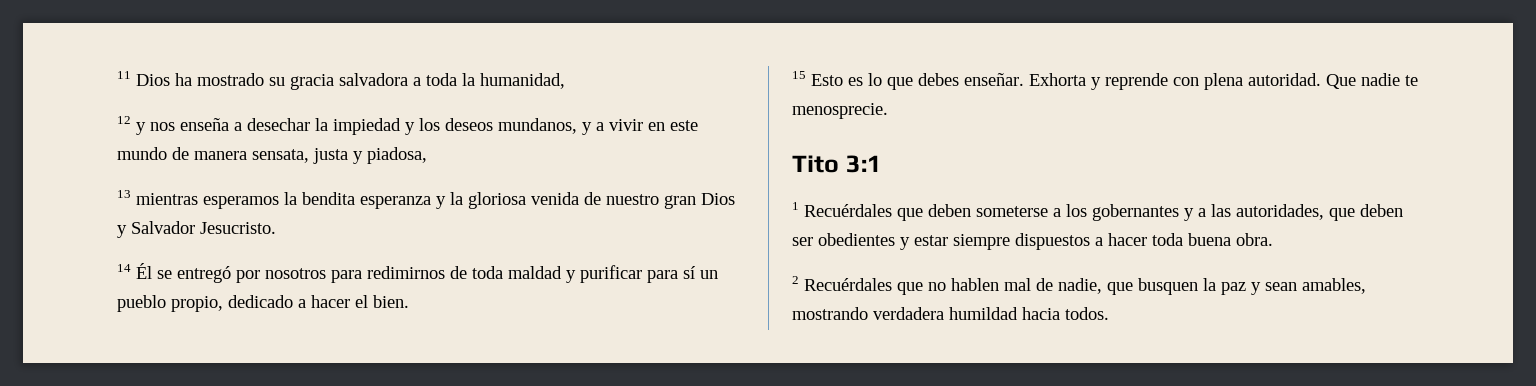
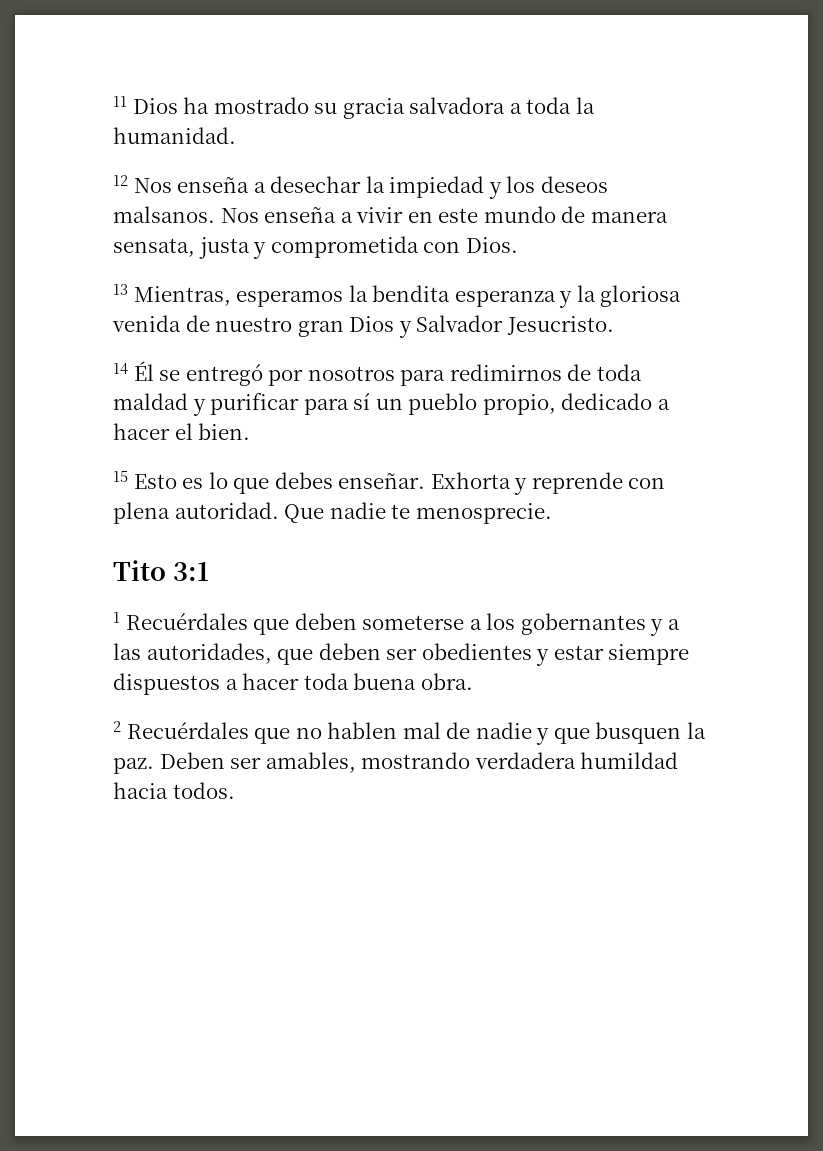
- 11 Dios ha mostrado su gracia salvadora a toda la humanidad,
+ 11 Dios ha mostrado su gracia salvadora a toda la humanidad.
- 12 y nos enseña a desechar la impiedad y los deseos mundanos, y a vivir en este mundo de manera sensata, justa y piadosa,
+ 12 Nos enseña a desechar la impiedad y los deseos malsanos. Nos enseña a vivir en este mundo de manera sensata, justa y comprometida con Dios.
- 13 mientras esperamos la bendita esperanza y la gloriosa venida de nuestro gran Dios y Salvador Jesucristo.
+ 13 Mientras, esperamos la bendita esperanza y la gloriosa venida de nuestro gran Dios y Salvador Jesucristo.
- 2 Recuérdales que no hablen mal de nadie, que busquen la paz y sean amables, mostrando verdadera humildad hacia todos.
+ 2 Recuérdales que no hablen mal de nadie y que busquen la paz. Deben ser amables, mostrando verdadera humildad hacia todos.

